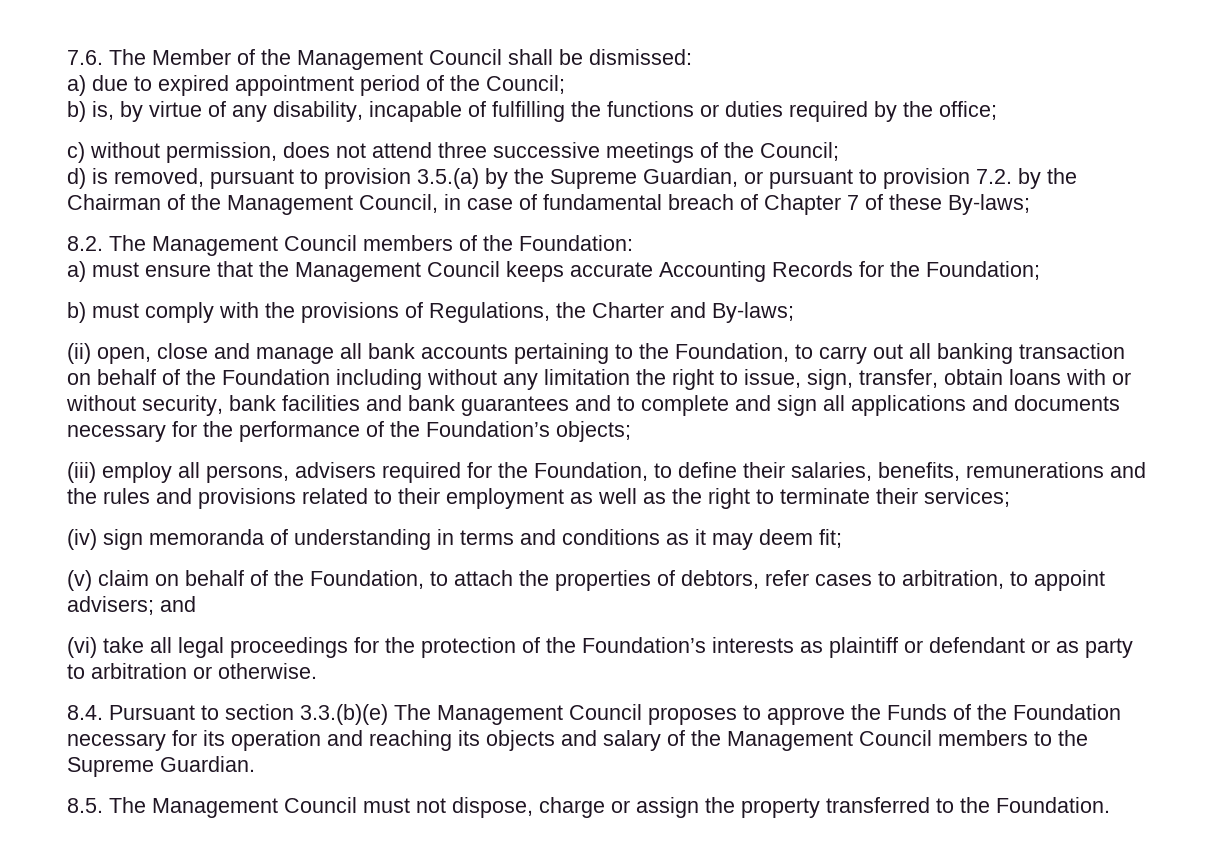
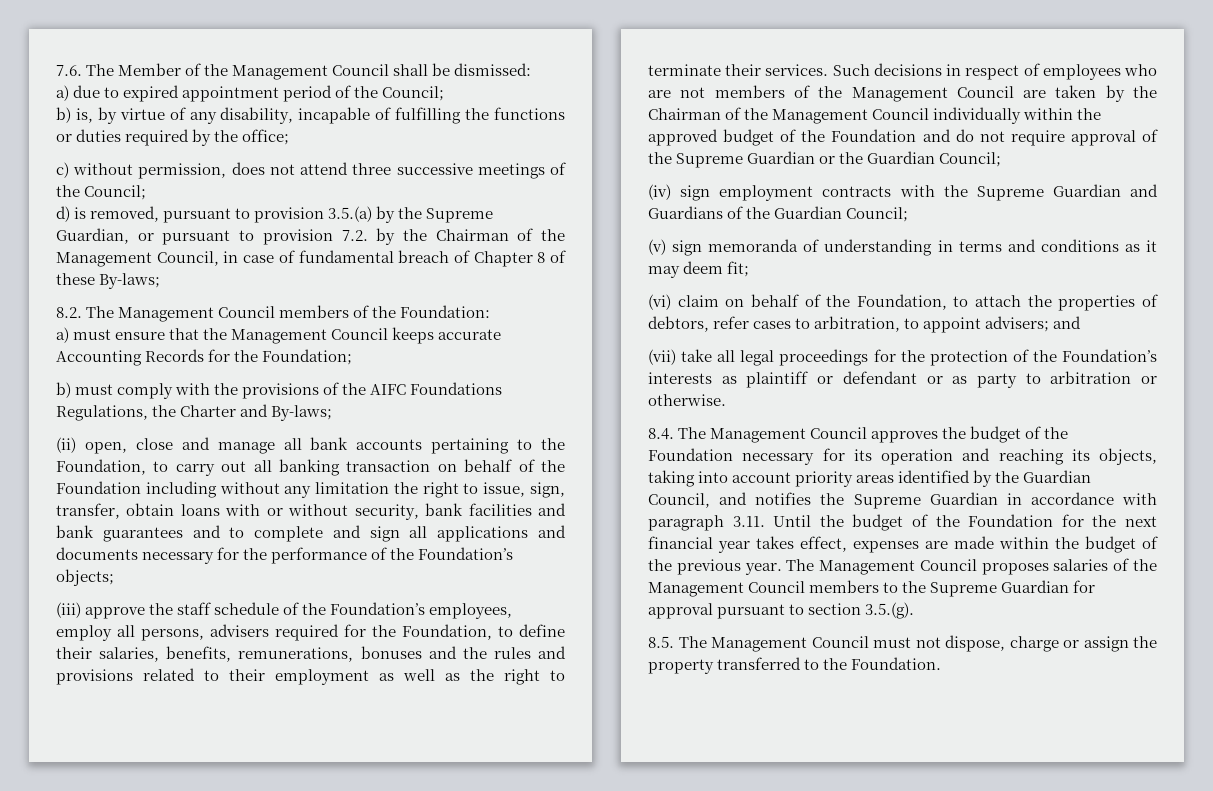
- d) is removed, pursuant to provision 3.5.(a) by the Supreme Guardian, or pursuant to provision 7.2. by the Chairman of the Management Council, in case of fundamental breach of Chapter 7 of these By-laws;
+ d) is removed, pursuant to provision 3.5.(a) by the Supreme Guardian, or pursuant to provision 7.2. by the Chairman of the Management Council, in case of fundamental breach of Chapter 8 of these By-laws;
- b) must comply with the provisions of Regulations, the Charter and By-laws;
+ b) must comply with the provisions of the AIFC Foundations Regulations, the Charter and By-laws;
- (iii) employ all persons, advisers required for the Foundation, to define their salaries, benefits, remunerations and the rules and provisions related to their employment as well as the right to terminate their services;
- (iv) sign memoranda of understanding in terms and conditions as it may deem fit;
+ (iii) approve the staff schedule of the Foundation’s employees, employ all persons, advisers required for the Foundation, to define their salaries, benefits, remunerations, bonuses and the rules and provisions related to their employment as well as the right to terminate their services. Such decisions in respect of employees who are not members of the Management Council are taken by the Chairman of the Management Council individually within the approved budget of the Foundation and do not require approval of the Supreme Guardian or the Guardian Council;
+ (iv) sign employment contracts with the Supreme Guardian and Guardians of the Guardian Council;
+ (v) sign memoranda of understanding in terms and conditions as it may deem fit;
- (v) claim on behalf of the Foundation, to attach the properties of debtors, refer cases to arbitration, to appoint advisers; and
+ (vi) claim on behalf of the Foundation, to attach the properties of debtors, refer cases to arbitration, to appoint advisers; and
- (vi) take all legal proceedings for the protection of the Foundation’s interests as plaintiff or defendant or as party to arbitration or otherwise.
+ (vii) take all legal proceedings for the protection of the Foundation’s interests as plaintiff or defendant or as party to arbitration or otherwise.
- 8.4. Pursuant to section 3.3.(b)(e) The Management Council proposes to approve the Funds of the Foundation necessary for its operation and reaching its objects and salary of the Management Council members to the Supreme Guardian.
+ 8.4. The Management Council approves the budget of the Foundation necessary for its operation and reaching its objects, taking into account priority areas identified by the Guardian Council, and notifies the Supreme Guardian in accordance with paragraph 3.11. Until the budget of the Foundation for the next financial year takes effect, expenses are made within the budget of the previous year. The Management Council proposes salaries of the Management Council members to the Supreme Guardian for approval pursuant to section 3.5.(g).

